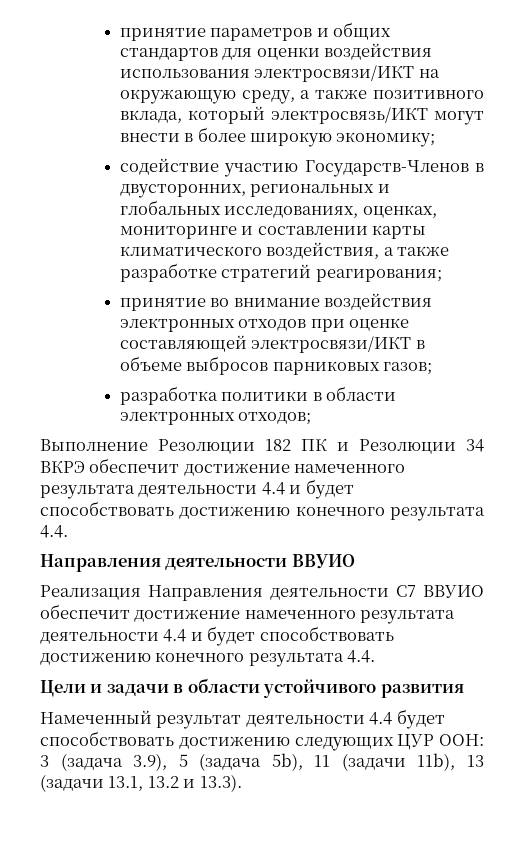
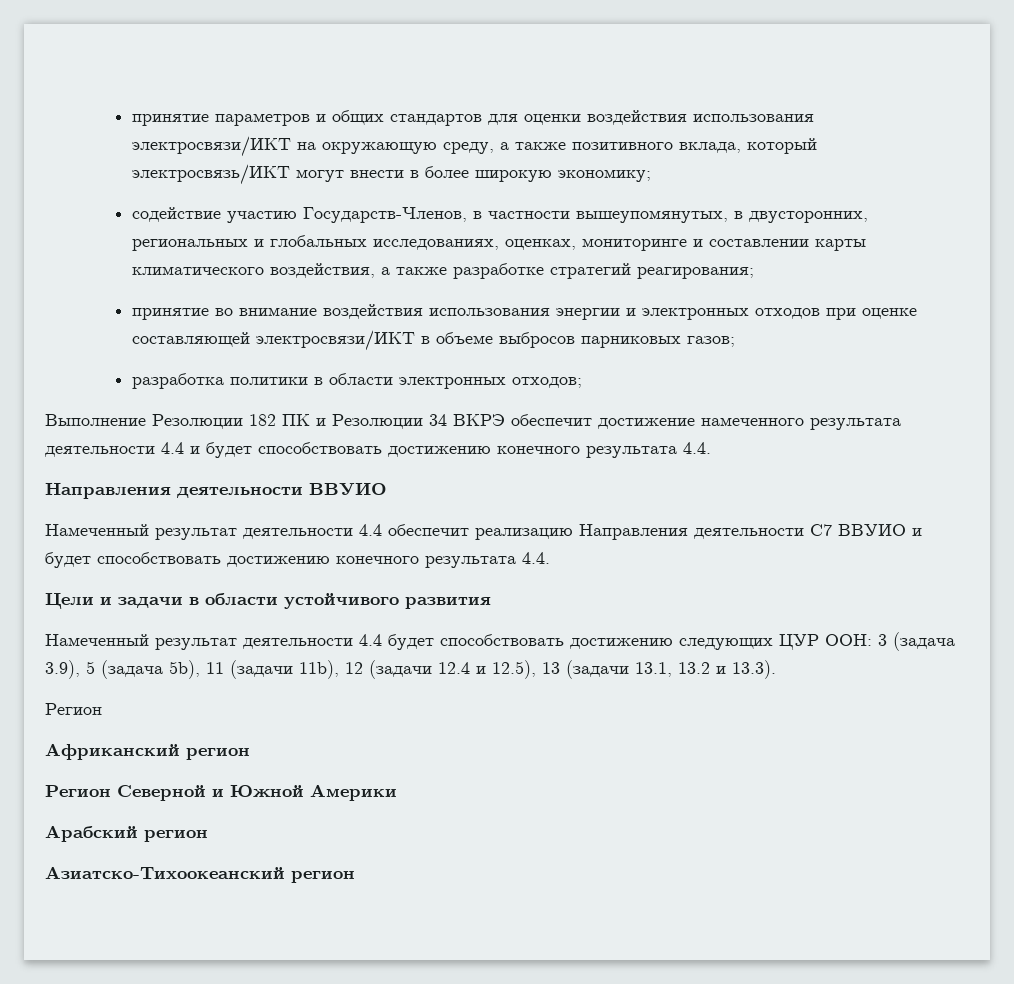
- содействие участию Государств-Членов в двусторонних, региональных и глобальных исследованиях, оценках, мониторинге и составлении карты климатического воздействия, а также разработке стратегий реагирования;
+ содействие участию Государств-Членов, в частности вышеупомянутых, в двусторонних, региональных и глобальных исследованиях, оценках, мониторинге и составлении карты климатического воздействия, а также разработке стратегий реагирования;
- принятие во внимание воздействия электронных отходов при оценке составляющей электросвязи/ИКТ в объеме выбросов парниковых газов;
+ принятие во внимание воздействия использования энергии и электронных отходов при оценке составляющей электросвязи/ИКТ в объеме выбросов парниковых газов;
- Реализация Направления деятельности C7 ВВУИО обеспечит достижение намеченного результата деятельности 4.4 и будет способствовать достижению конечного результата 4.4.
+ Намеченный результат деятельности 4.4 обеспечит реализацию Направления деятельности C7 ВВУИО и будет способствовать достижению конечного результата 4.4.
- Намеченный результат деятельности 4.4 будет способствовать достижению следующих ЦУР ООН: 3 (задача 3.9), 5 (задача 5b), 11 (задачи 11b), 13 (задачи 13.1, 13.2 и 13.3).
+ Намеченный результат деятельности 4.4 будет способствовать достижению следующих ЦУР ООН: 3 (задача 3.9), 5 (задача 5b), 11 (задачи 11b), 12 (задачи 12.4 и 12.5), 13 (задачи 13.1, 13.2 и 13.3).
+ Регион
+ Африканский регион
+ Регион Северной и Южной Америки
+ Арабский регион
+ Азиатско-Тихоокеанский регион

